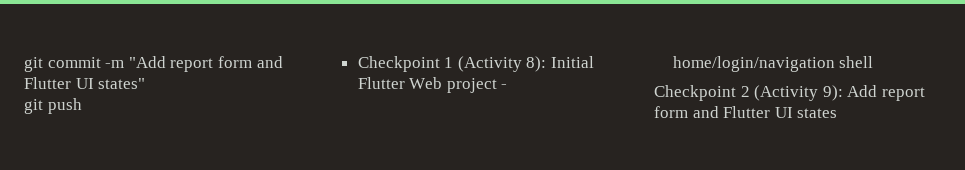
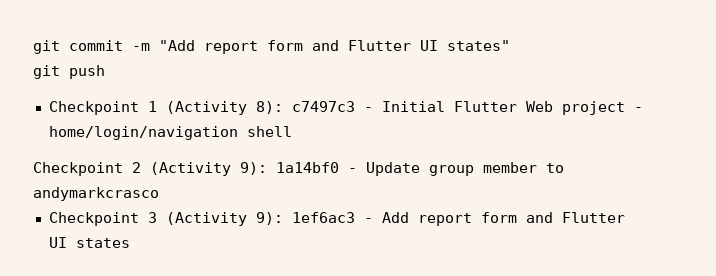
- Checkpoint 1 (Activity 8): Initial Flutter Web project - home/login/navigation shell
+ Checkpoint 1 (Activity 8): c7497c3 - Initial Flutter Web project - home/login/navigation shell
- Checkpoint 2 (Activity 9): Add report form and Flutter UI states
+ Checkpoint 2 (Activity 9): 1a14bf0 - Update group member to andymarkcrasco
+ Checkpoint 3 (Activity 9): 1ef6ac3 - Add report form and Flutter UI states

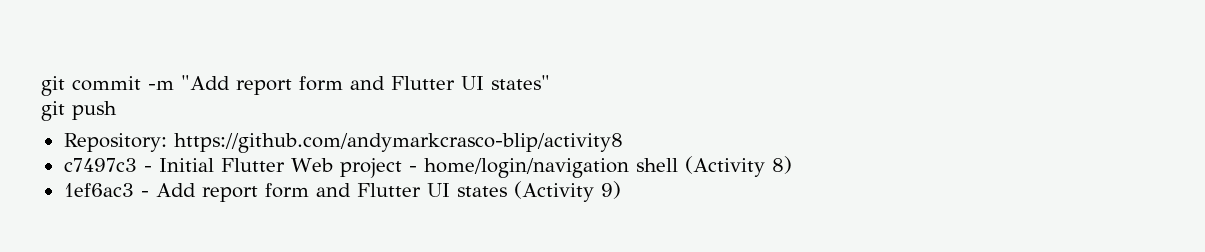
- Checkpoint 1 (Activity 8): c7497c3 - Initial Flutter Web project - home/login/navigation shell
- Checkpoint 2 (Activity 9): 1a14bf0 - Update group member to andymarkcrasco
- Checkpoint 3 (Activity 9): 1ef6ac3 - Add report form and Flutter UI states
+ Repository: https://github.com/andymarkcrasco-blip/activity8
+ c7497c3 - Initial Flutter Web project - home/login/navigation shell (Activity 8)
+ 1ef6ac3 - Add report form and Flutter UI states (Activity 9)

